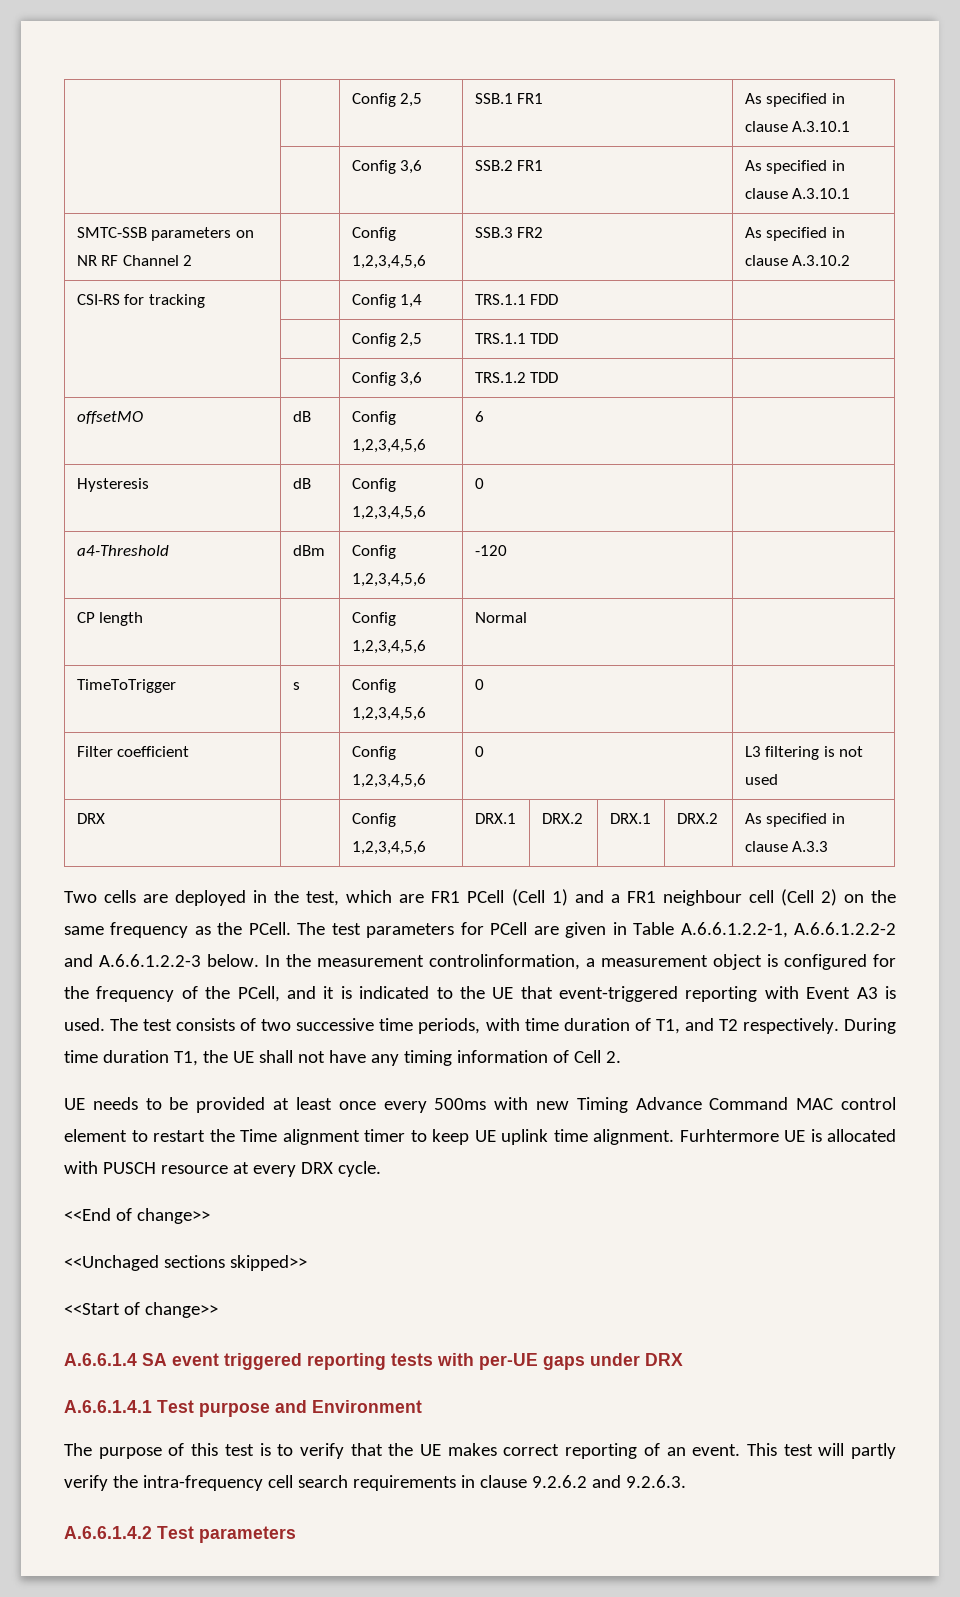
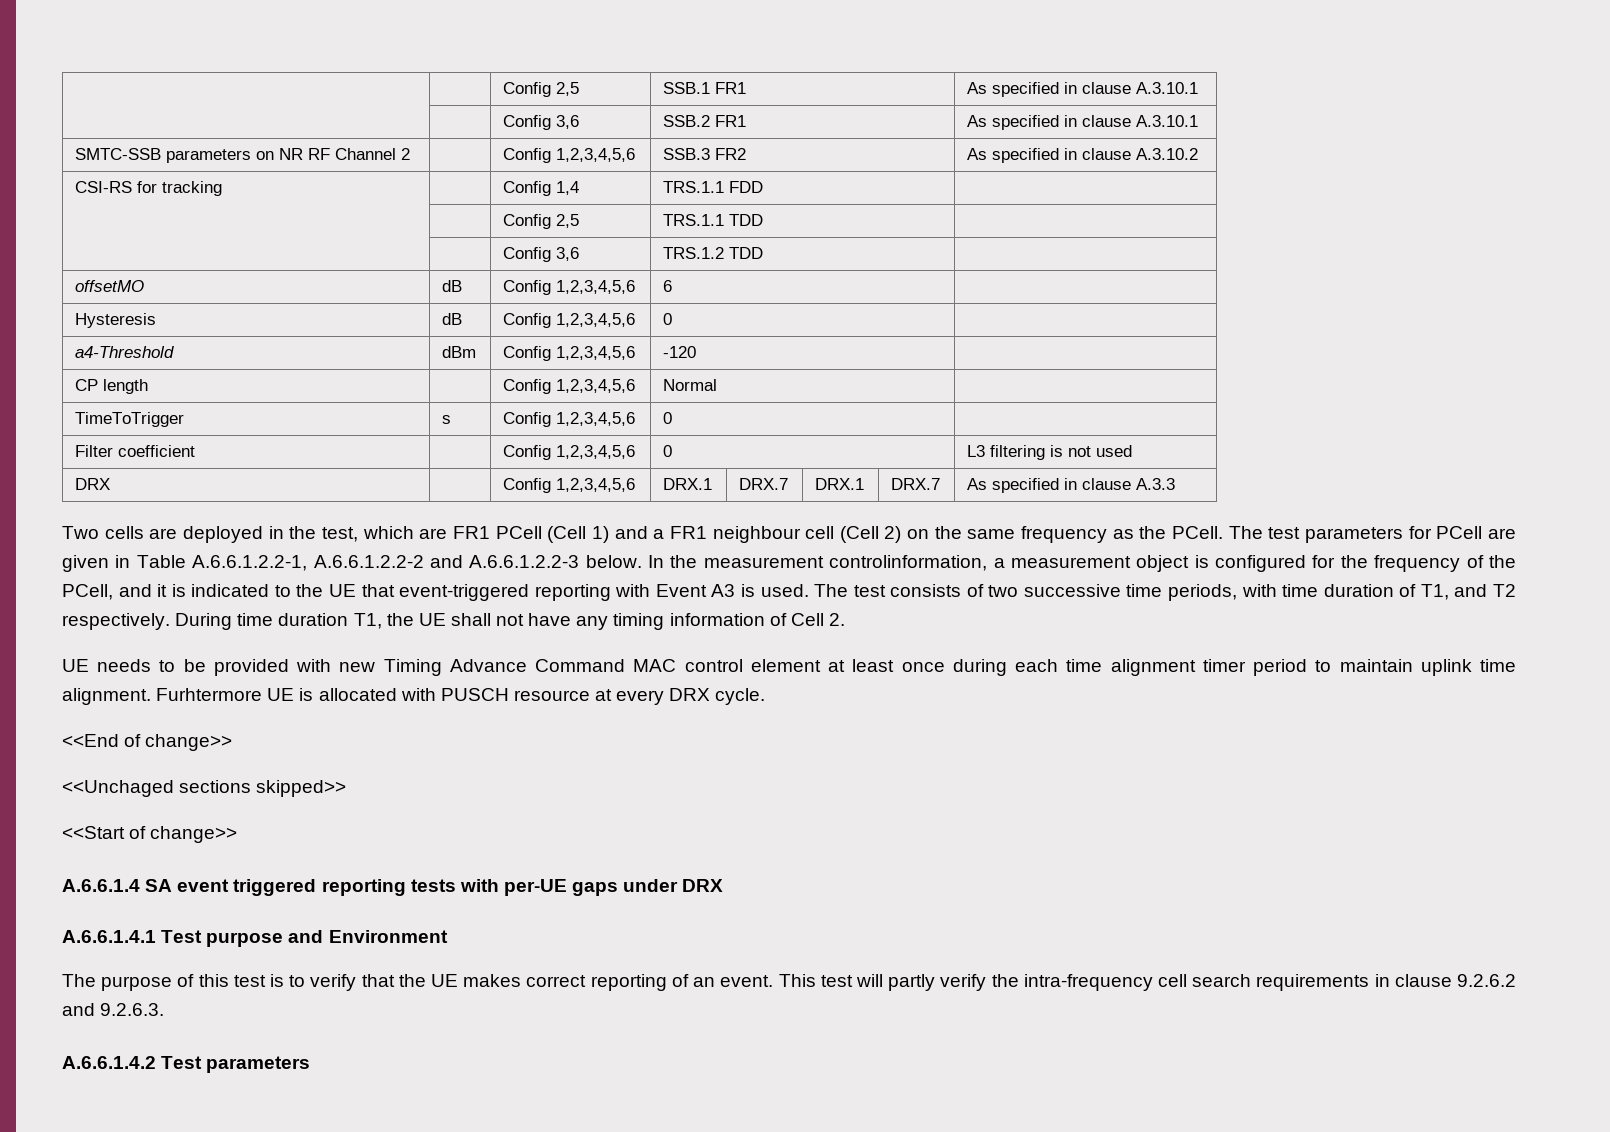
- DRX | | Config 1,2,3,4,5,6 | DRX.1 | DRX.2 | DRX.1 | DRX.2 | As specified in clause A.3.3
+ DRX | | Config 1,2,3,4,5,6 | DRX.1 | DRX.7 | DRX.1 | DRX.7 | As specified in clause A.3.3
- UE needs to be provided at least once every 500ms with new Timing Advance Command MAC control element to restart the Time alignment timer to keep UE uplink time alignment.
+ UE needs to be provided with new Timing Advance Command MAC control element at least once during each time alignment timer period to maintain uplink time alignment.

